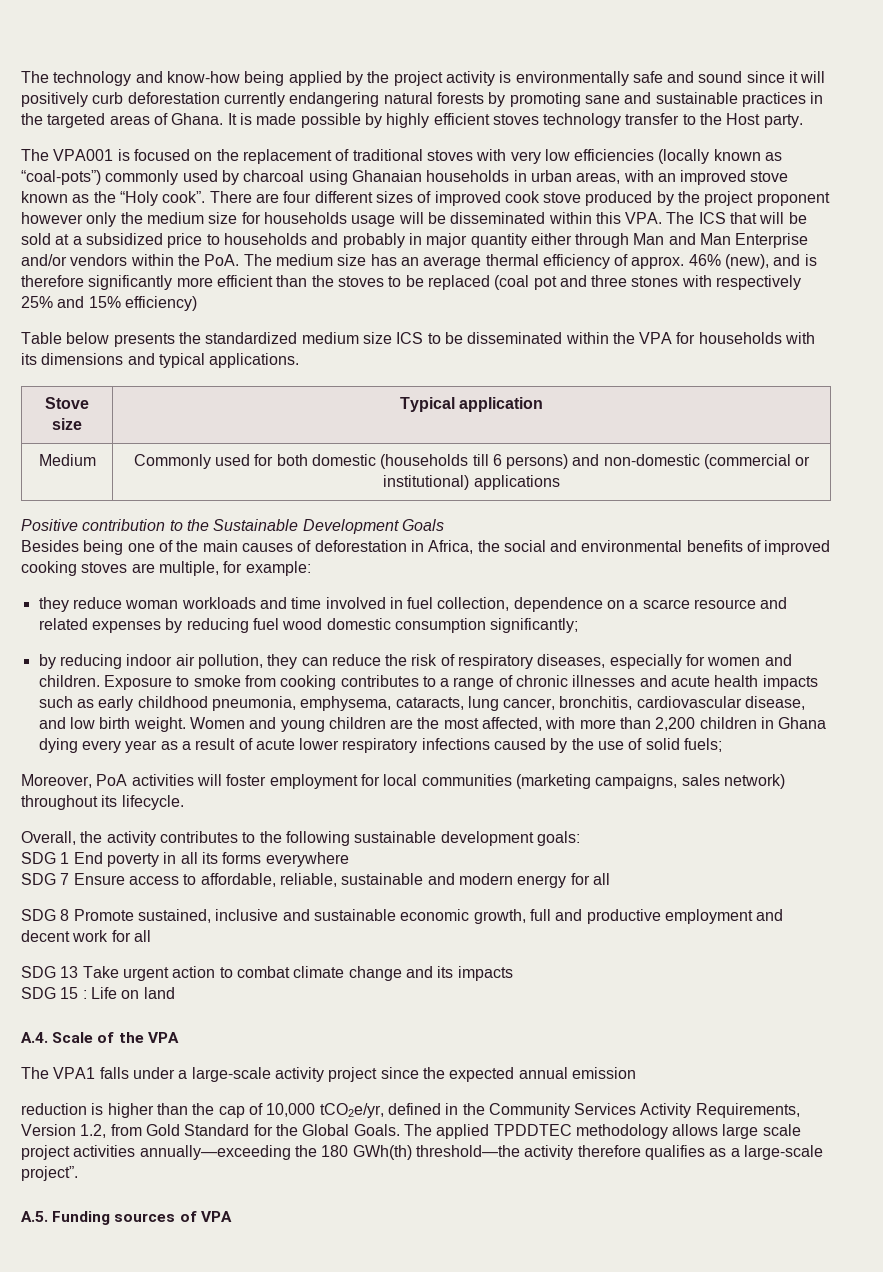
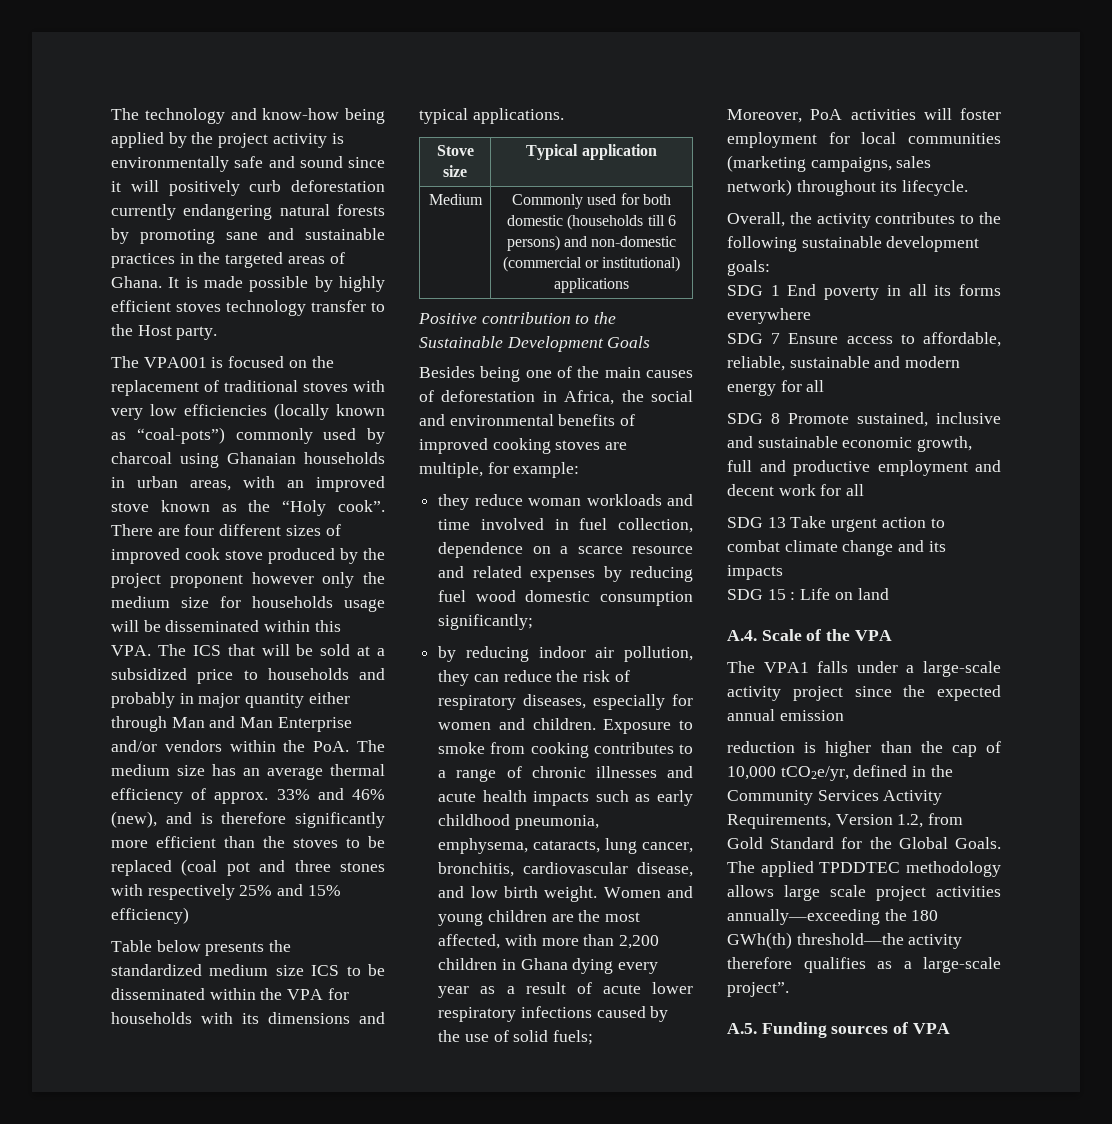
- There are four different sizes of improved cook stove produced by the project proponent however only the medium size for households usage will be disseminated within this VPA. The ICS that will be sold at a subsidized price to households and probably in major quantity either through Man and Man Enterprise and/or vendors within the PoA. The medium size has an average thermal efficiency of approx. 46% (new), and is therefore significantly more efficient than the stoves to be replaced (coal pot and three stones with respectively 25% and 15% efficiency)
+ There are four different sizes of improved cook stove produced by the project proponent however only the medium size for households usage will be disseminated within this VPA. The ICS that will be sold at a subsidized price to households and probably in major quantity either through Man and Man Enterprise and/or vendors within the PoA. The medium size has an average thermal efficiency of approx. 33% and 46% (new), and is therefore significantly more efficient than the stoves to be replaced (coal pot and three stones with respectively 25% and 15% efficiency)

